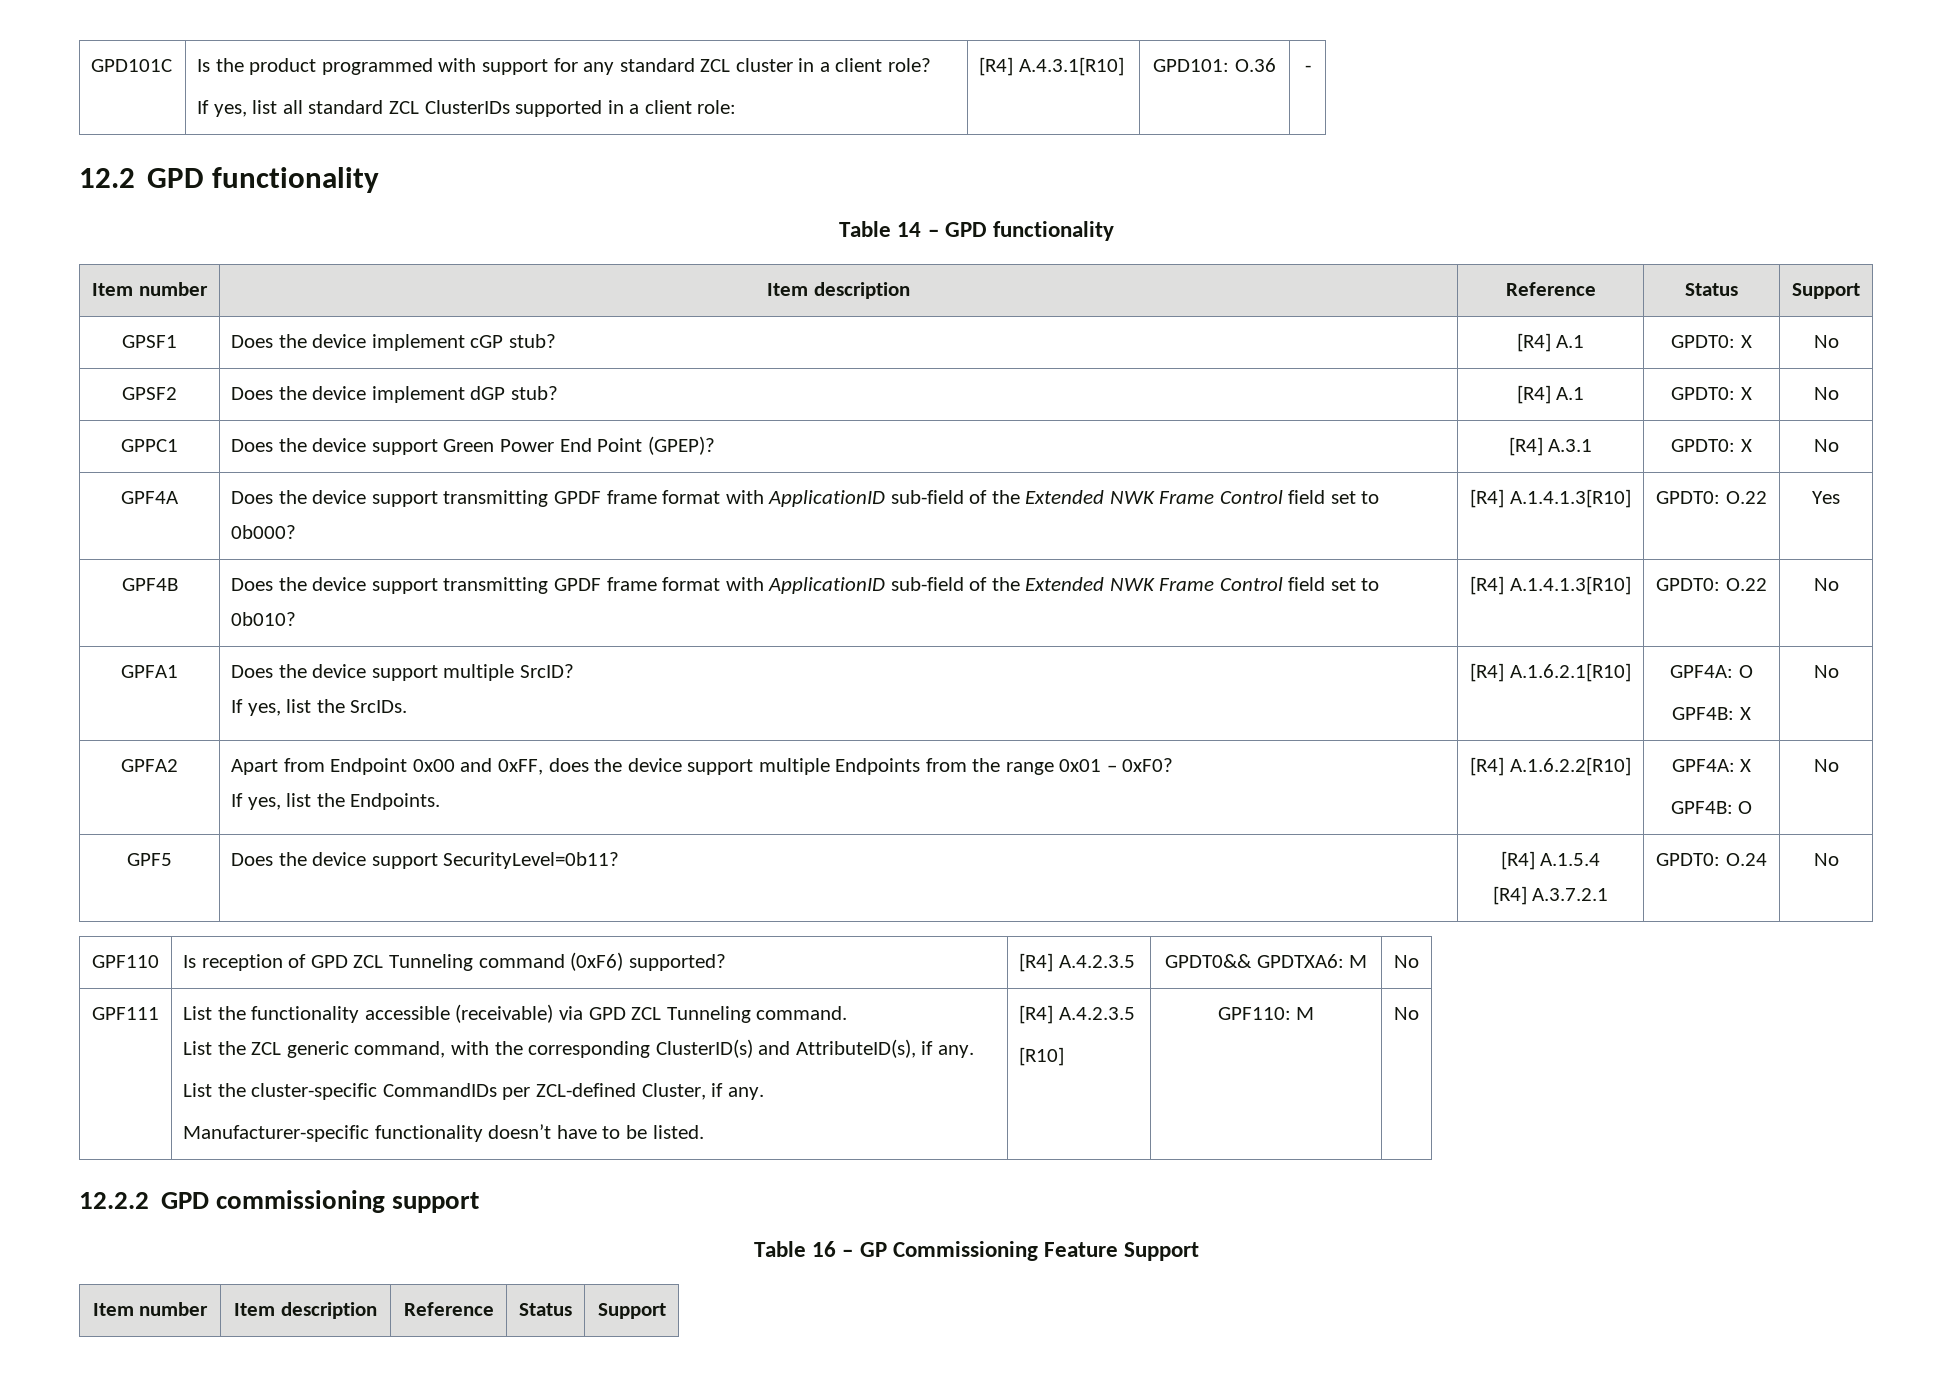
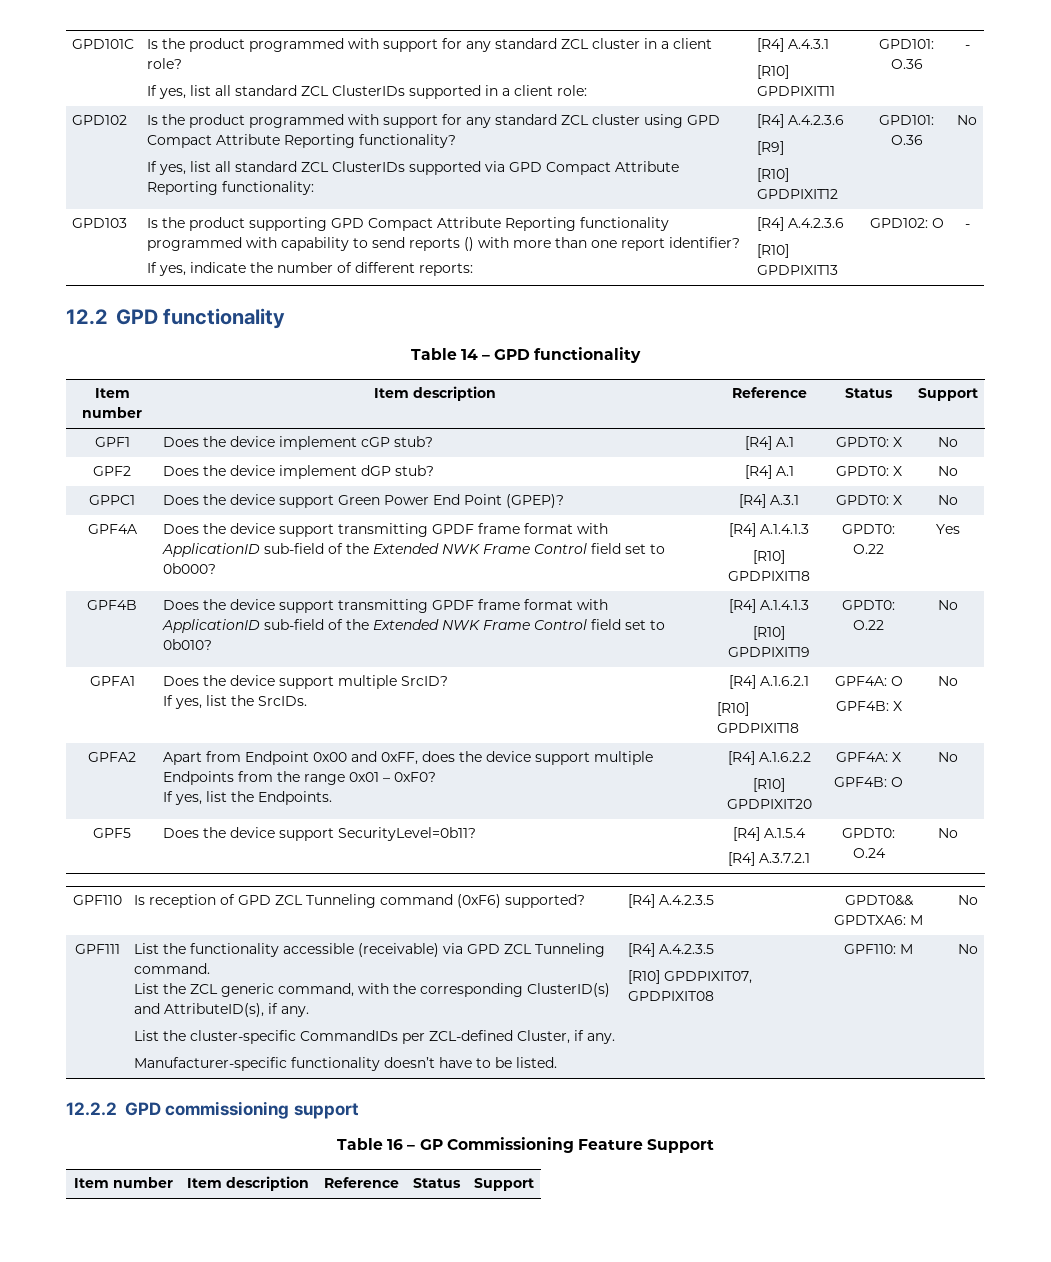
  GPD101C | Is the product programmed with support for any standard ZCL cluster in a client role?
- If yes, list all standard ZCL ClusterIDs supported in a client role: | [R4] A.4.3.1[R10] | GPD101: O.36 | -
+ If yes, list all standard ZCL ClusterIDs supported in a client role: | [R4] A.4.3.1
+ [R10] GPDPIXIT11 | GPD101: O.36 | -
+ GPD102 | Is the product programmed with support for any standard ZCL cluster using GPD Compact Attribute Reporting functionality?
+ If yes, list all standard ZCL ClusterIDs supported via GPD Compact Attribute Reporting functionality: | [R4] A.4.2.3.6
+ [R9]
+ [R10] GPDPIXIT12 | GPD101: O.36 | No
+ GPD103 | Is the product supporting GPD Compact Attribute Reporting functionality programmed with capability to send reports () with more than one report identifier?
+ If yes, indicate the number of different reports: | [R4] A.4.2.3.6
+ [R10] GPDPIXIT13 | GPD102: O | -
- GPSF1 | Does the device implement cGP stub? | [R4] A.1 | GPDT0: X | No
+ GPF1 | Does the device implement cGP stub? | [R4] A.1 | GPDT0: X | No
- GPSF2 | Does the device implement dGP stub? | [R4] A.1 | GPDT0: X | No
+ GPF2 | Does the device implement dGP stub? | [R4] A.1 | GPDT0: X | No
- GPF4A | Does the device support transmitting GPDF frame format with ApplicationID sub-field of the Extended NWK Frame Control field set to 0b000? | [R4] A.1.4.1.3[R10] | GPDT0: O.22 | Yes
+ GPF4A | Does the device support transmitting GPDF frame format with ApplicationID sub-field of the Extended NWK Frame Control field set to 0b000? | [R4] A.1.4.1.3
+ [R10] GPDPIXIT18 | GPDT0: O.22 | Yes
- GPF4B | Does the device support transmitting GPDF frame format with ApplicationID sub-field of the Extended NWK Frame Control field set to 0b010? | [R4] A.1.4.1.3[R10] | GPDT0: O.22 | No
+ GPF4B | Does the device support transmitting GPDF frame format with ApplicationID sub-field of the Extended NWK Frame Control field set to 0b010? | [R4] A.1.4.1.3
+ [R10] GPDPIXIT19 | GPDT0: O.22 | No
  GPFA1 | Does the device support multiple SrcID?
- If yes, list the SrcIDs. | [R4] A.1.6.2.1[R10] | GPF4A: O
+ If yes, list the SrcIDs. | [R4] A.1.6.2.1
+ [R10] GPDPIXIT18 | GPF4A: O
  GPFA2 | Apart from Endpoint 0x00 and 0xFF, does the device support multiple Endpoints from the range 0x01 – 0xF0?
- If yes, list the Endpoints. | [R4] A.1.6.2.2[R10] | GPF4A: X
+ If yes, list the Endpoints. | [R4] A.1.6.2.2
+ [R10] GPDPIXIT20 | GPF4A: X
- [R10]
+ [R10] GPDPIXIT07, GPDPIXIT08

